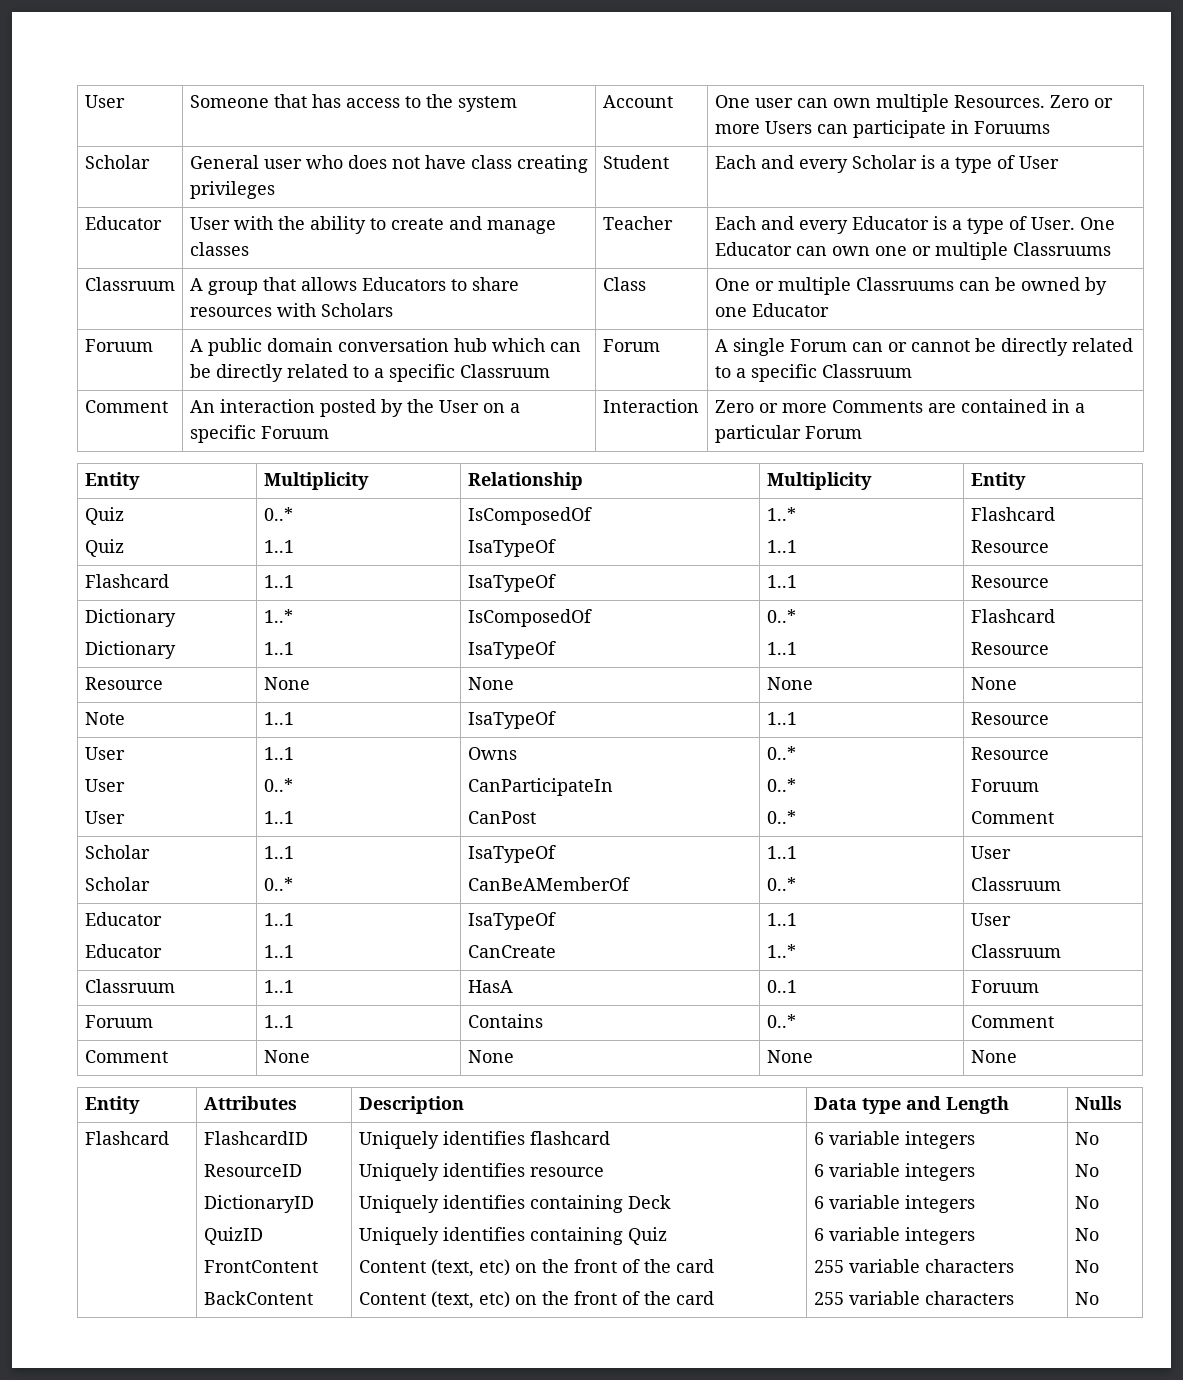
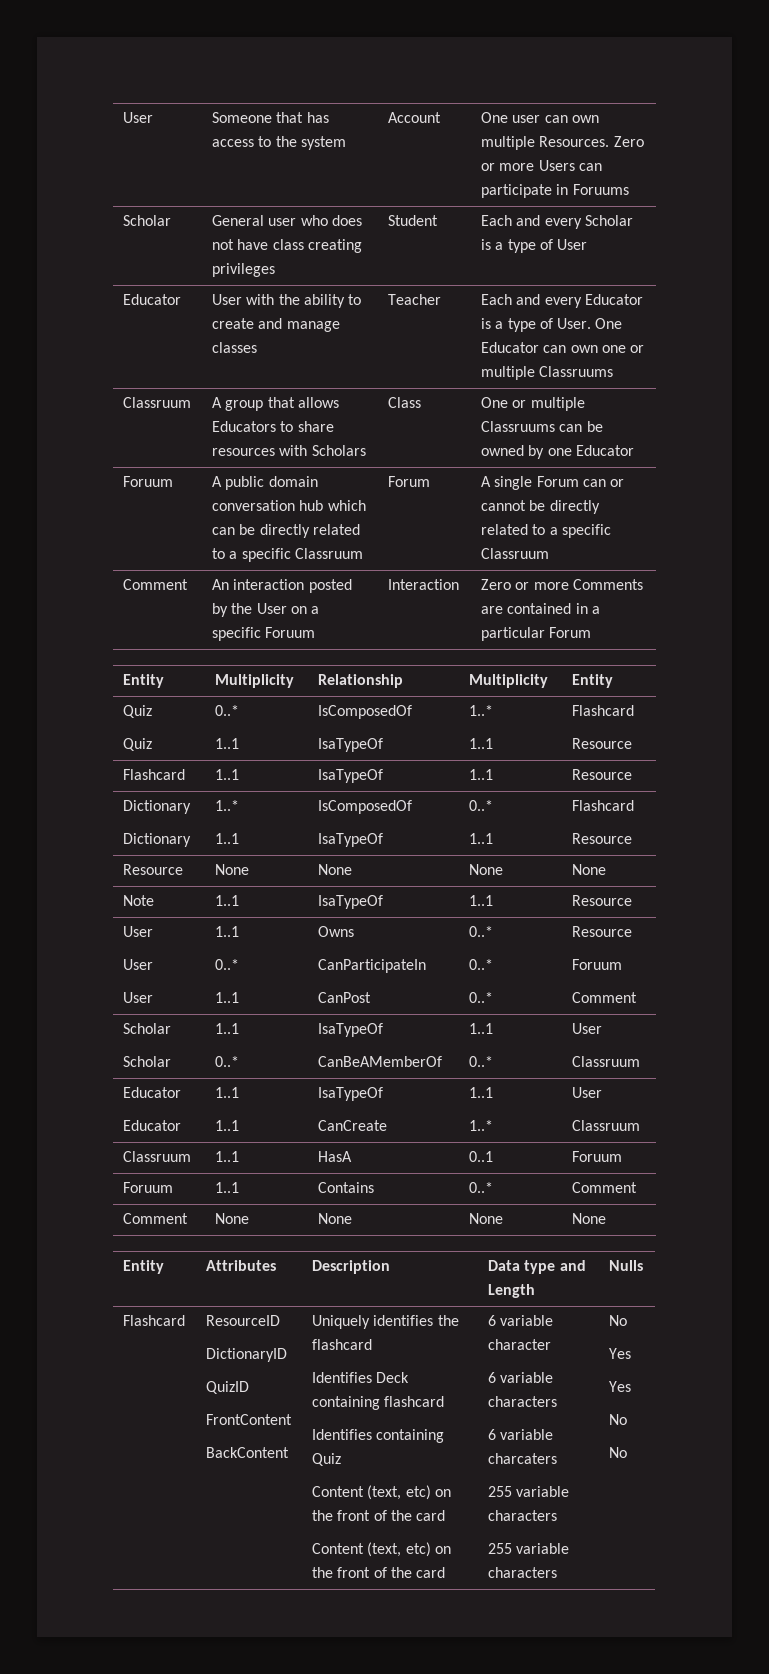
- FlashcardID
- Uniquely identifies flashcard
- Uniquely identifies resource
- Uniquely identifies containing Deck
- Uniquely identifies containing Quiz
+ Uniquely identifies the flashcard
+ Identifies Deck containing flashcard
+ Identifies containing Quiz
- Content (text, etc) on the front of the card | 6 variable integers
- 6 variable integers
- 6 variable integers
- 6 variable integers
+ Content (text, etc) on the front of the card | 6 variable character
+ 6 variable characters
+ 6 variable charcaters
  255 variable characters | No
- No
- No
- No
+ Yes
+ Yes

